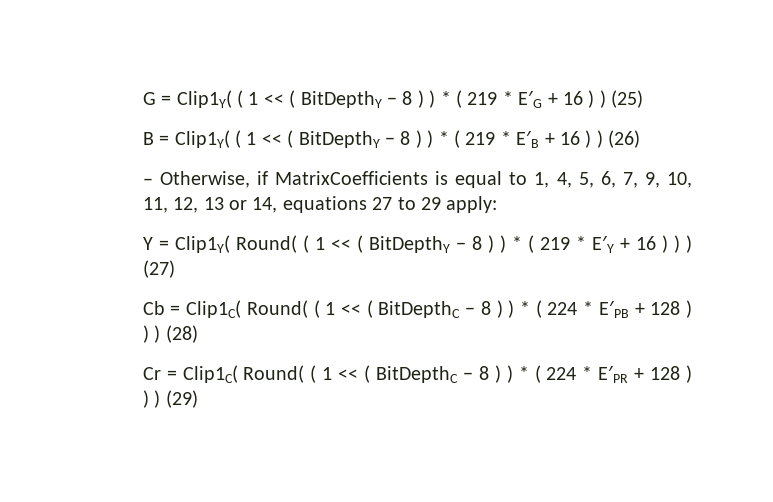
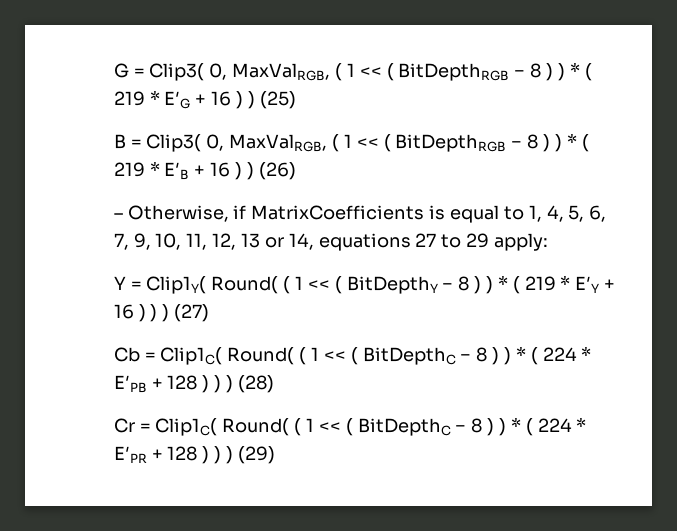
- G = Clip1Y( ( 1 << ( BitDepthY − 8 ) ) * ( 219 * E′G + 16 ) ) (25)
+ G = Clip3( 0, MaxValRGB, ( 1 << ( BitDepthRGB − 8 ) ) * ( 219 * E′G + 16 ) ) (25)
- B = Clip1Y( ( 1 << ( BitDepthY − 8 ) ) * ( 219 * E′B + 16 ) ) (26)
+ B = Clip3( 0, MaxValRGB, ( 1 << ( BitDepthRGB − 8 ) ) * ( 219 * E′B + 16 ) ) (26)

